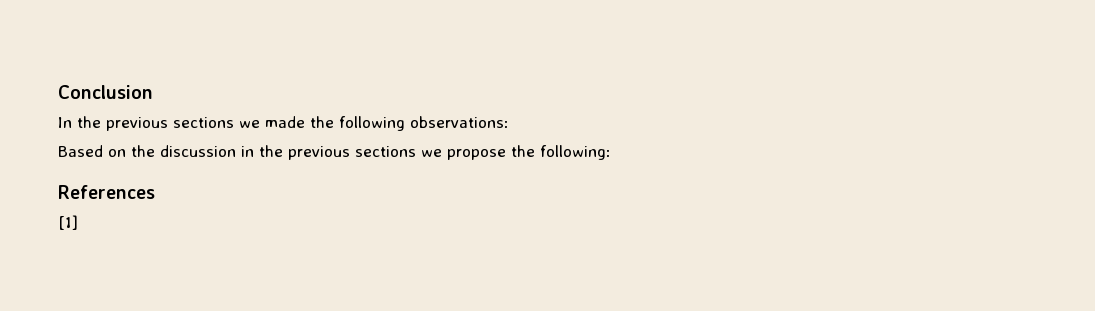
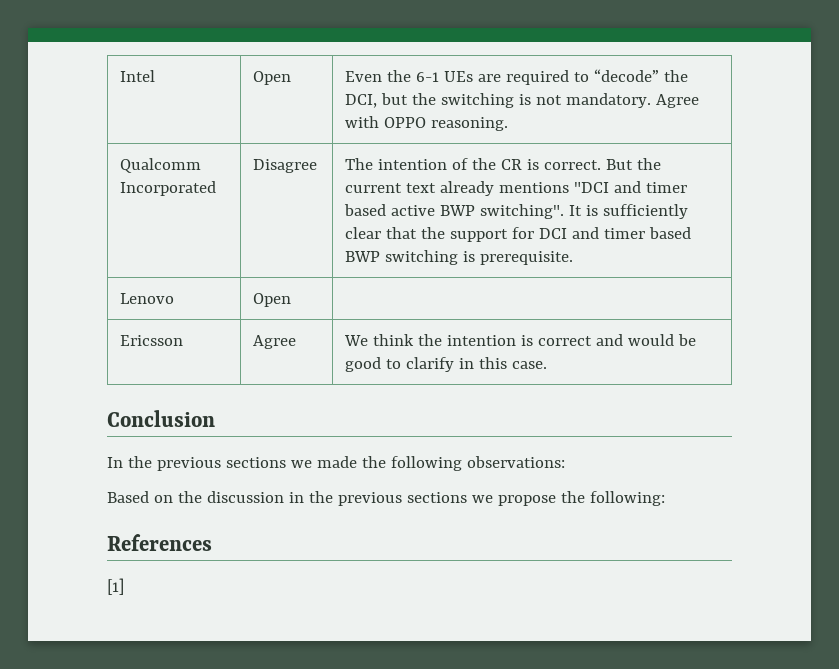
+ Intel | Open | Even the 6-1 UEs are required to “decode” the DCI, but the switching is not mandatory. Agree with OPPO reasoning.
+ Qualcomm Incorporated | Disagree | The intention of the CR is correct. But the current text already mentions "DCI and timer based active BWP switching". It is sufficiently clear that the support for DCI and timer based BWP switching is prerequisite.
+ Lenovo | Open |
+ Ericsson | Agree | We think the intention is correct and would be good to clarify in this case.

